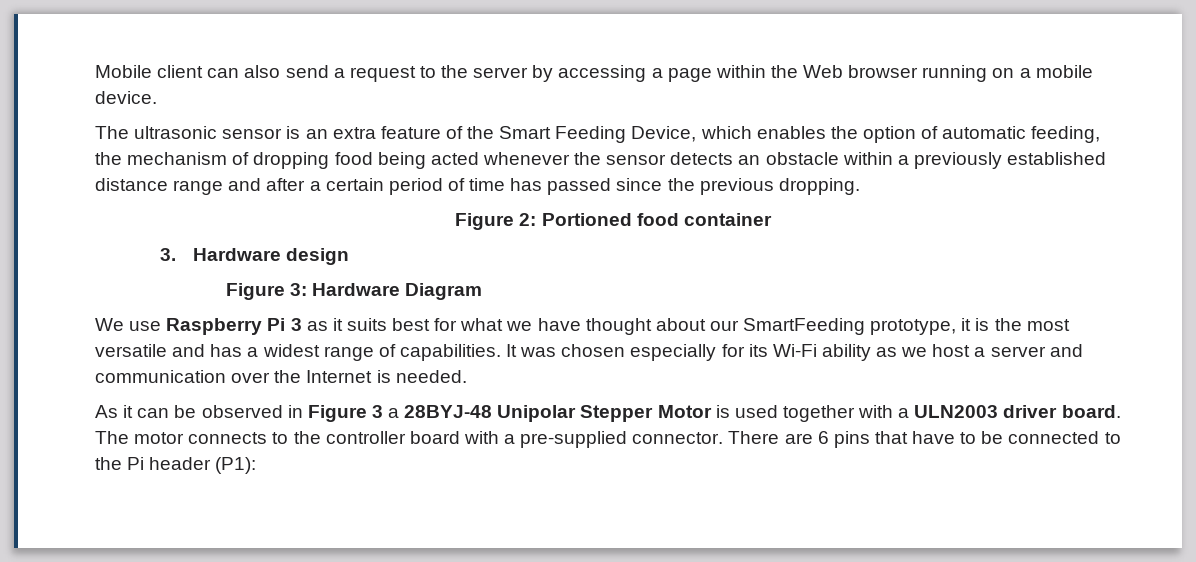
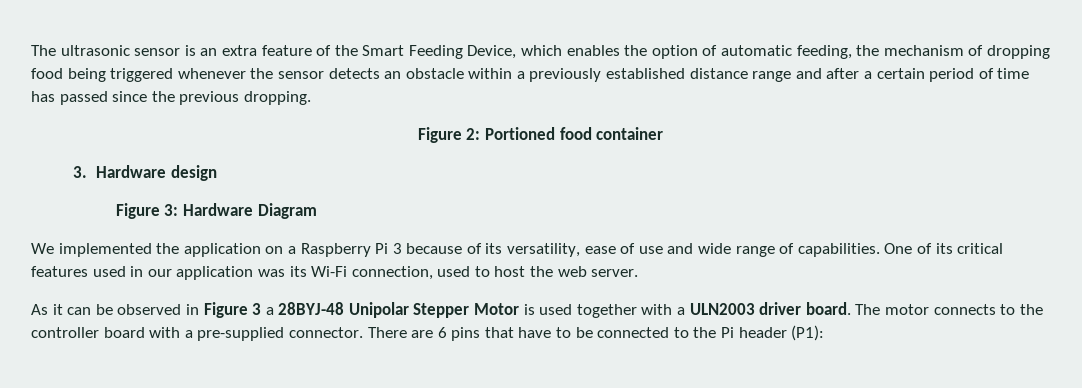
- Mobile client can also send a request to the server by accessing a page within the Web browser running on a mobile device.
- The ultrasonic sensor is an extra feature of the Smart Feeding Device, which enables the option of automatic feeding, the mechanism of dropping food being acted whenever the sensor detects an obstacle within a previously established distance range and after a certain period of time has passed since the previous dropping.
+ The ultrasonic sensor is an extra feature of the Smart Feeding Device, which enables the option of automatic feeding, the mechanism of dropping food being triggered whenever the sensor detects an obstacle within a previously established distance range and after a certain period of time has passed since the previous dropping.
- We use Raspberry Pi 3 as it suits best for what we have thought about our SmartFeeding prototype, it is the most versatile and has a widest range of capabilities. It was chosen especially for its Wi-Fi ability as we host a server and communication over the Internet is needed.
+ We implemented the application on a Raspberry Pi 3 because of its versatility, ease of use and wide range of capabilities. One of its critical features used in our application was its Wi-Fi connection, used to host the web server.

